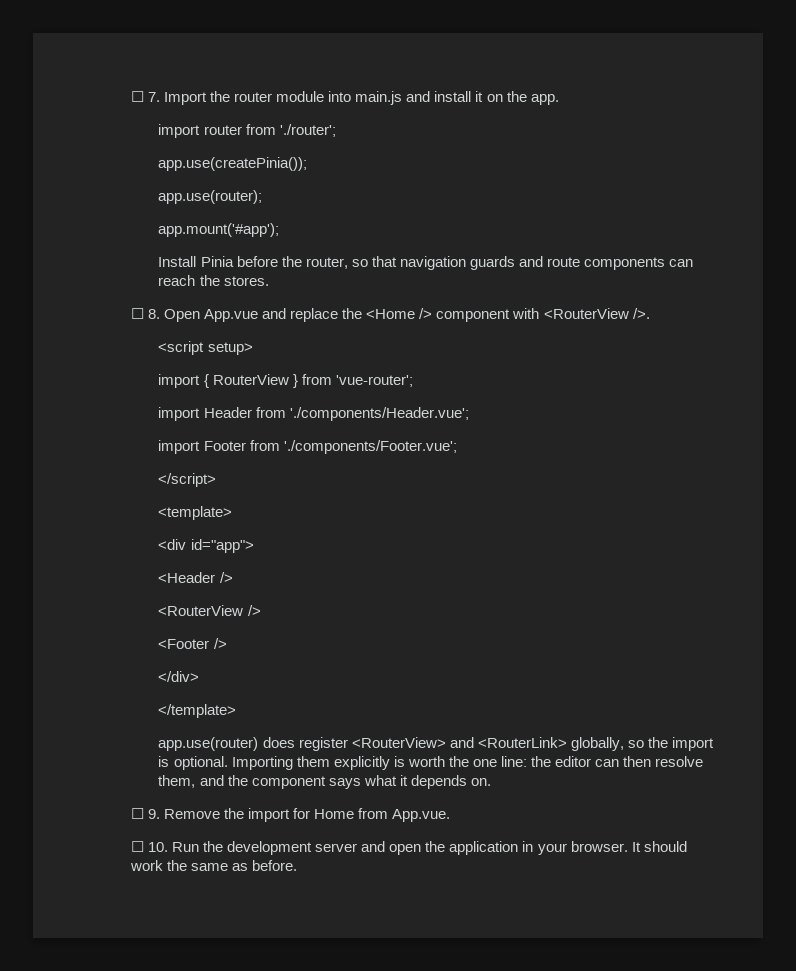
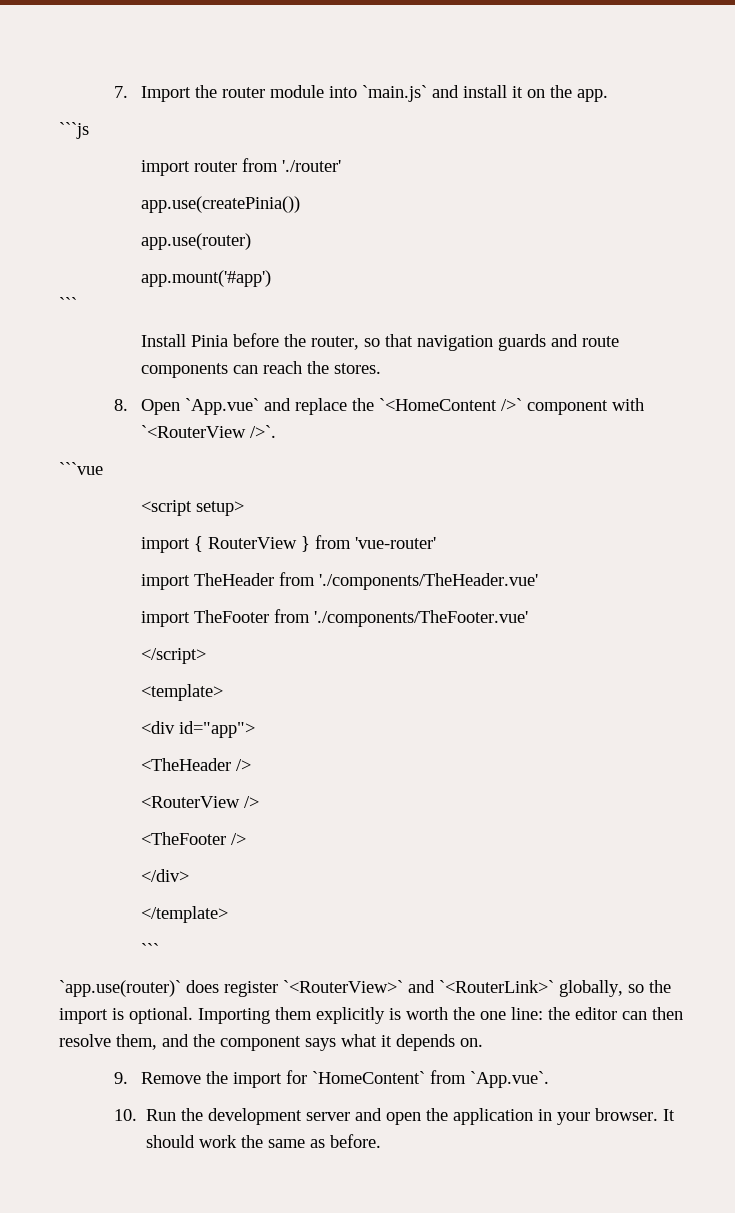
- ☐ 7. Import the router module into main.js and install it on the app.
+ 7. Import the router module into `main.js` and install it on the app.
+ ```js
- import router from './router';
- app.use(createPinia());
- app.use(router);
- app.mount('#app');
+ import router from './router'
+ app.use(createPinia())
+ app.use(router)
+ app.mount('#app')
+ ```
- ☐ 8. Open App.vue and replace the <Home /> component with <RouterView />.
+ 8. Open `App.vue` and replace the `<HomeContent />` component with `<RouterView />`.
+ ```vue
- import { RouterView } from 'vue-router';
- import Header from './components/Header.vue';
- import Footer from './components/Footer.vue';
+ import { RouterView } from 'vue-router'
+ import TheHeader from './components/TheHeader.vue'
+ import TheFooter from './components/TheFooter.vue'
- <Header />
+ <TheHeader />
- <Footer />
+ <TheFooter />
  </template>
- app.use(router) does register <RouterView> and <RouterLink> globally, so the import is optional.
+ ```
+ `app.use(router)` does register `<RouterView>` and `<RouterLink>` globally, so the import is optional.
- ☐ 9. Remove the import for Home from App.vue.
- ☐ 10. Run the development server and open the application in your browser.
+ 9. Remove the import for `HomeContent` from `App.vue`.
+ 10. Run the development server and open the application in your browser.

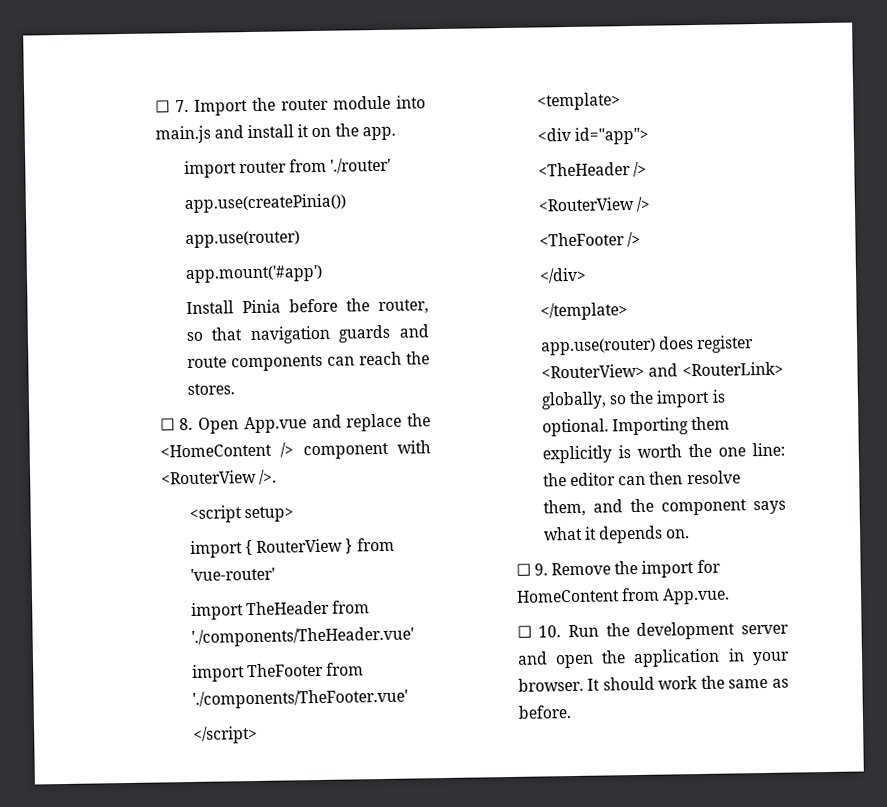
- 7. Import the router module into `main.js` and install it on the app.
+ ☐ 7. Import the router module into main.js and install it on the app.
- ```js
  app.mount('#app')
- ```
- 8. Open `App.vue` and replace the `<HomeContent />` component with `<RouterView />`.
- ```vue
+ ☐ 8. Open App.vue and replace the <HomeContent /> component with <RouterView />.
  </template>
- ```
- `app.use(router)` does register `<RouterView>` and `<RouterLink>` globally, so the import is optional.
+ app.use(router) does register <RouterView> and <RouterLink> globally, so the import is optional.
- 9. Remove the import for `HomeContent` from `App.vue`.
- 10. Run the development server and open the application in your browser.
+ ☐ 9. Remove the import for HomeContent from App.vue.
+ ☐ 10. Run the development server and open the application in your browser.

